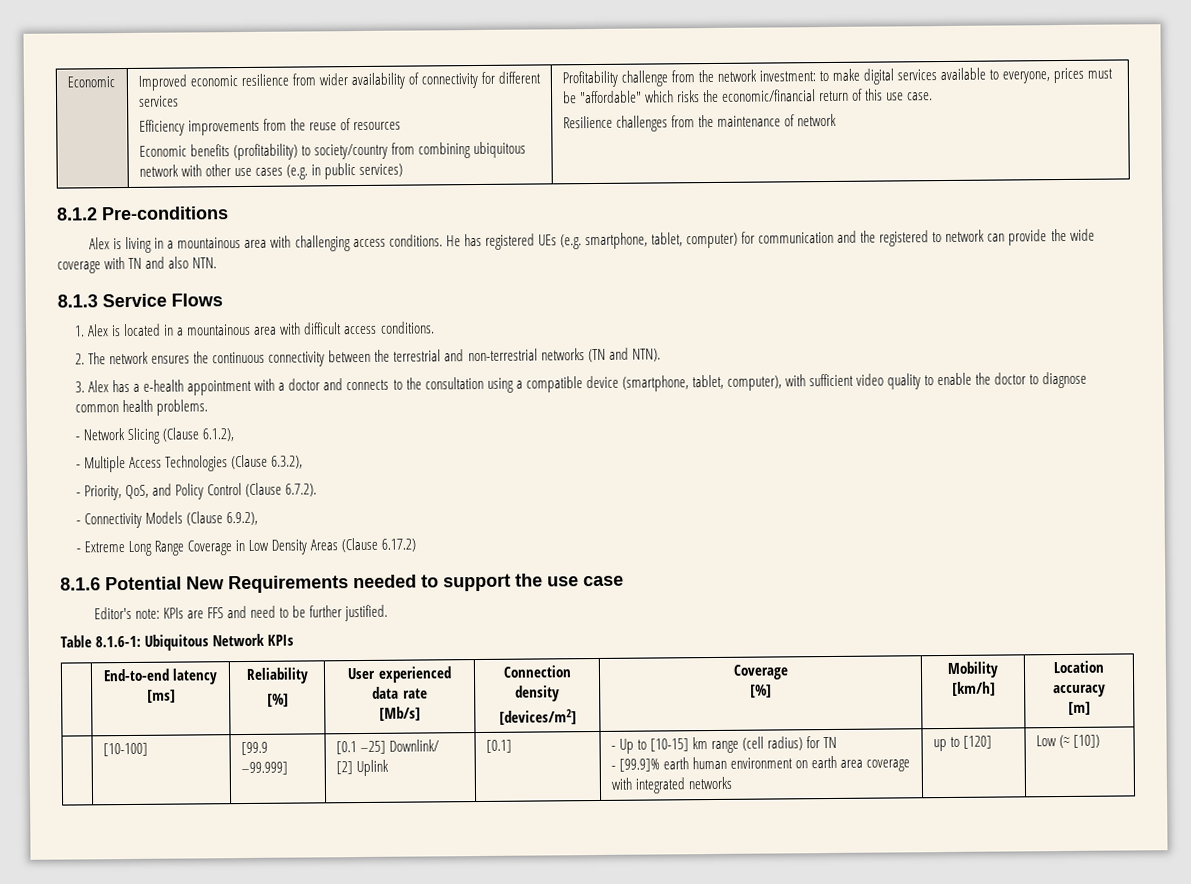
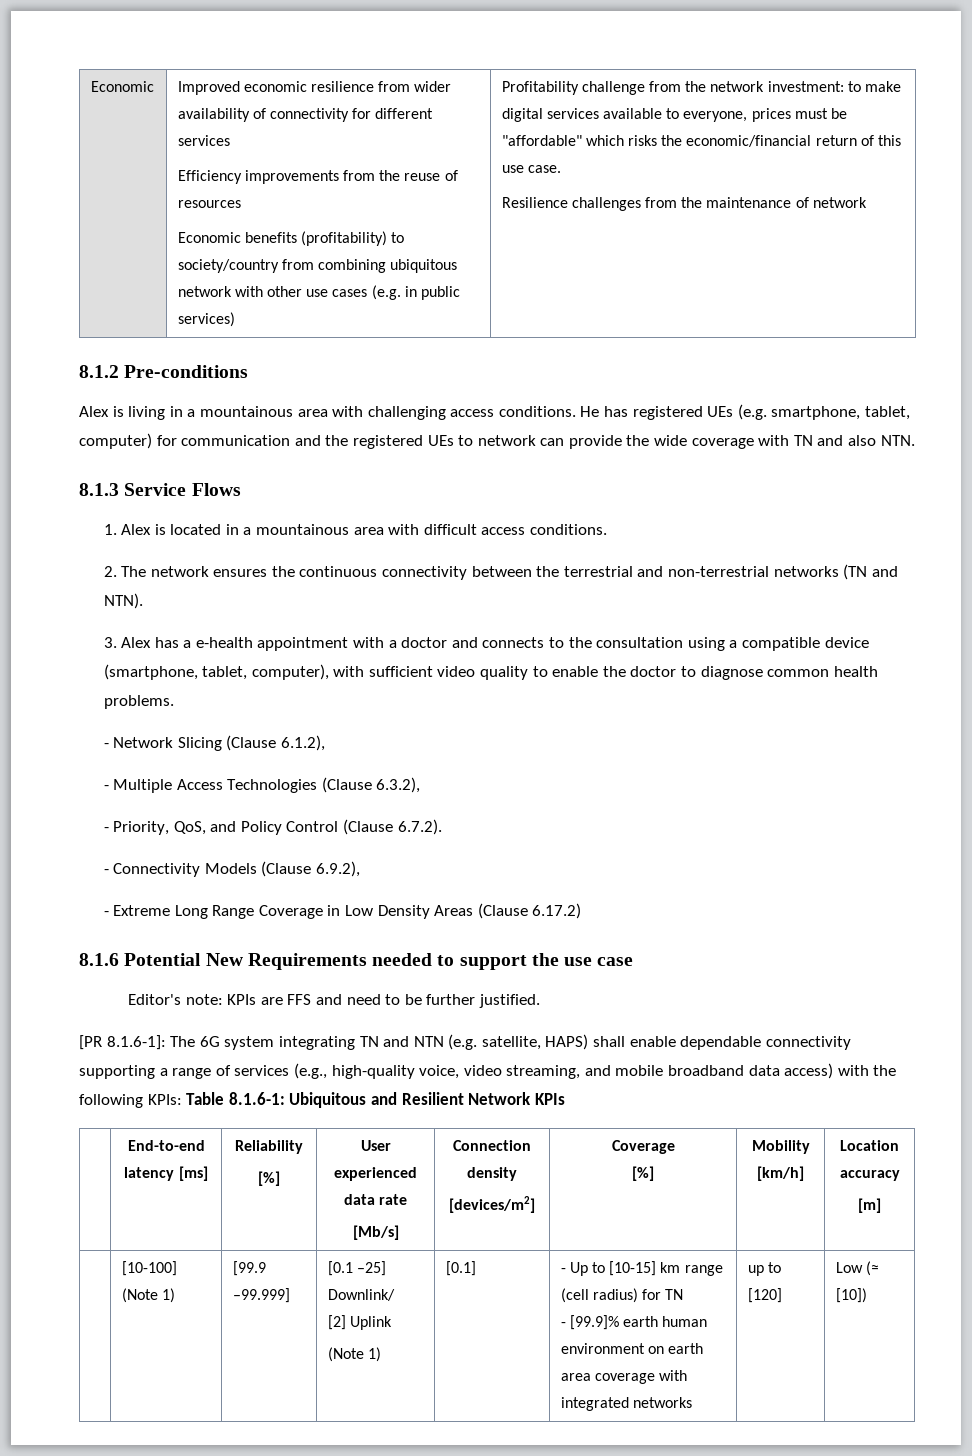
- He has registered UEs (e.g. smartphone, tablet, computer) for communication and the registered to network can provide the wide coverage with TN and also NTN.
+ He has registered UEs (e.g. smartphone, tablet, computer) for communication and the registered UEs to network can provide the wide coverage with TN and also NTN.
- Table 8.1.6-1: Ubiquitous Network KPIs
+ [PR 8.1.6-1]: The 6G system integrating TN and NTN (e.g. satellite, HAPS) shall enable dependable connectivity supporting a range of services (e.g., high-quality voice, video streaming, and mobile broadband data access) with the following KPIs: Table 8.1.6-1: Ubiquitous and Resilient Network KPIs
- [10-100]
+ [10-100] (Note 1)
  [2] Uplink
+ (Note 1)

